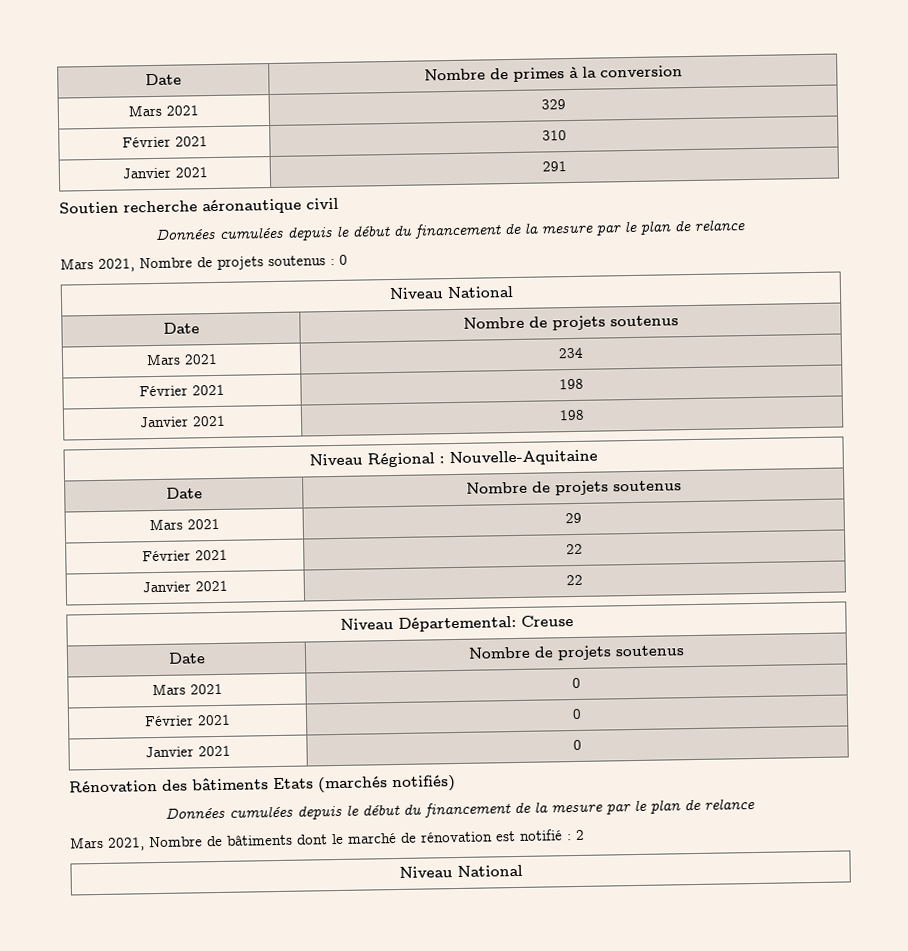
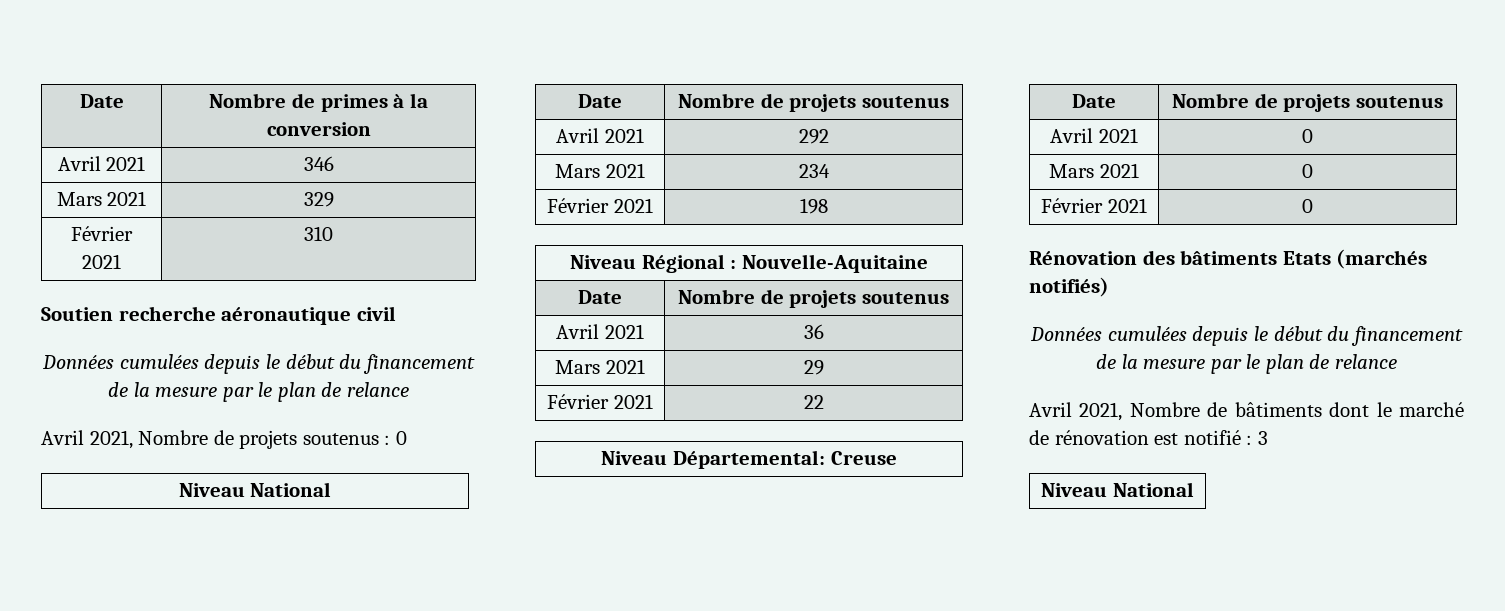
+ Avril 2021 | 346
- Janvier 2021 | 291
- Mars 2021, Nombre de projets soutenus : 0
+ Avril 2021, Nombre de projets soutenus : 0
+ Avril 2021 | 292
- Janvier 2021 | 198
+ Avril 2021 | 36
- Janvier 2021 | 22
+ Avril 2021 | 0
- Janvier 2021 | 0
- Mars 2021, Nombre de bâtiments dont le marché de rénovation est notifié : 2
+ Avril 2021, Nombre de bâtiments dont le marché de rénovation est notifié : 3

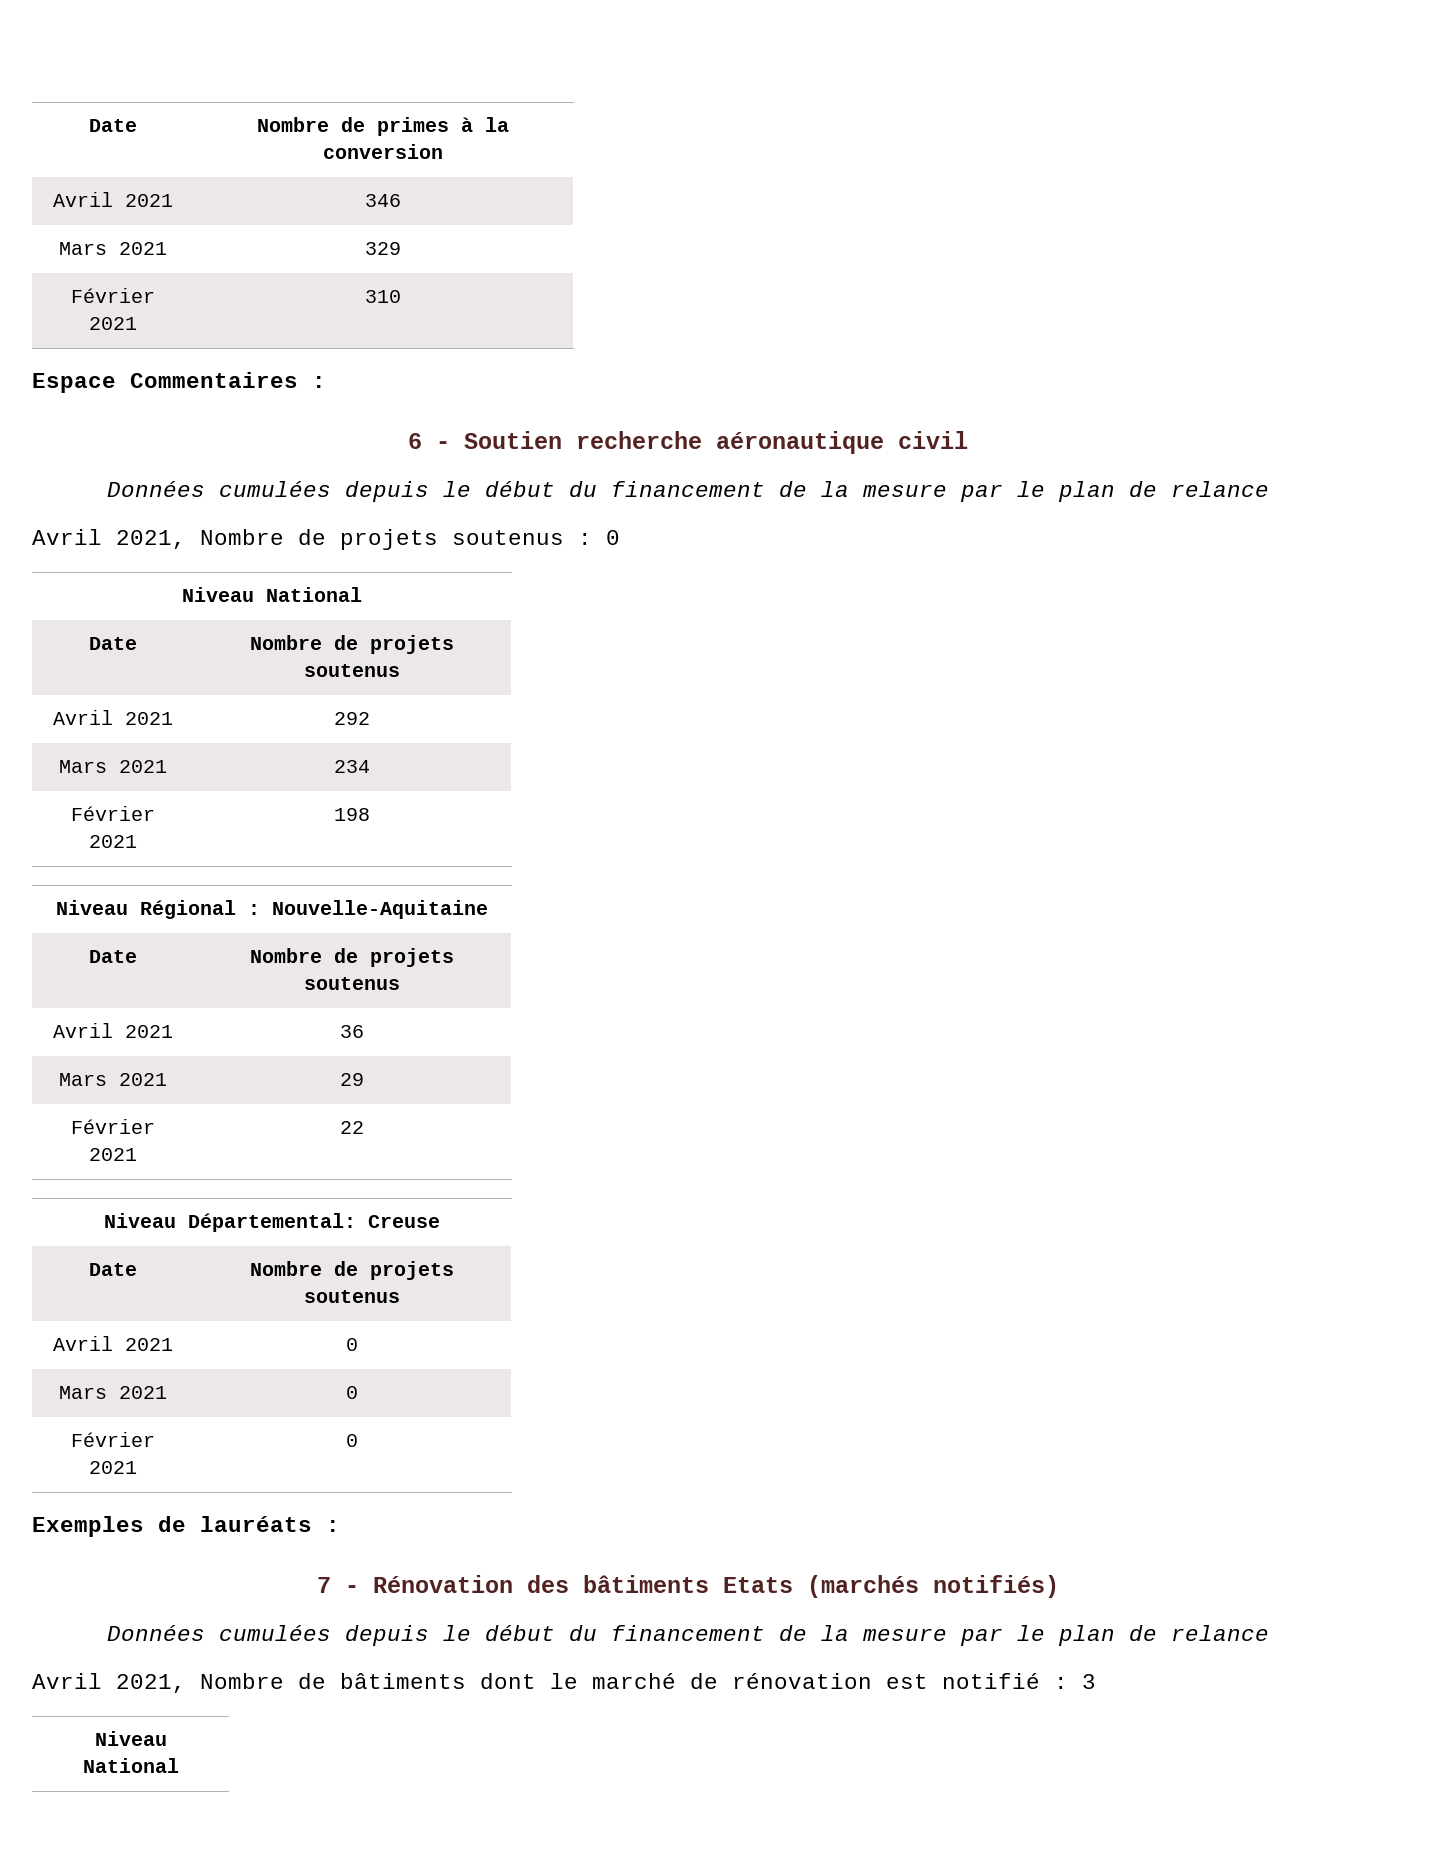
- Soutien recherche aéronautique civil
+ Espace Commentaires :
+ 6 - Soutien recherche aéronautique civil
- Rénovation des bâtiments Etats (marchés notifiés)
+ Exemples de lauréats :
+ 7 - Rénovation des bâtiments Etats (marchés notifiés)

